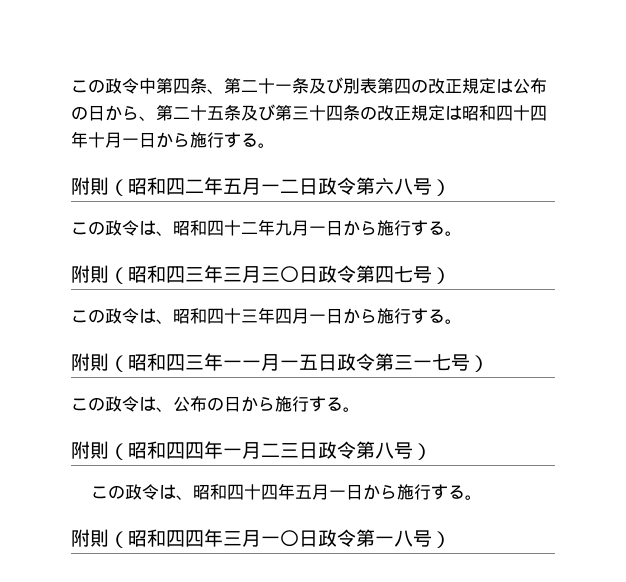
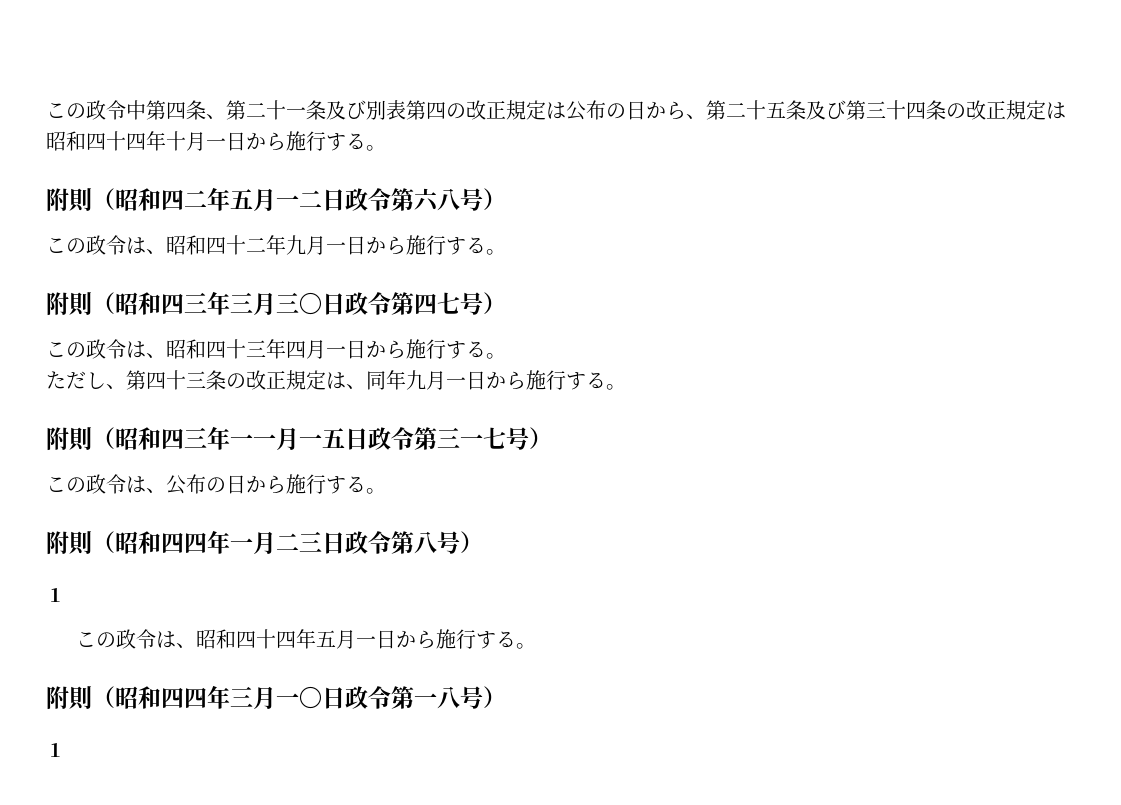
+ ただし、第四十三条の改正規定は、同年九月一日から施行する。
  附則（昭和四四年一月二三日政令第八号）
+ １
  附則（昭和四四年三月一〇日政令第一八号）
+ １

